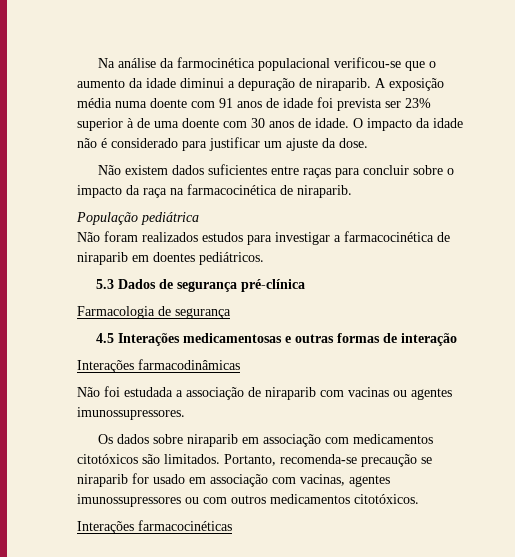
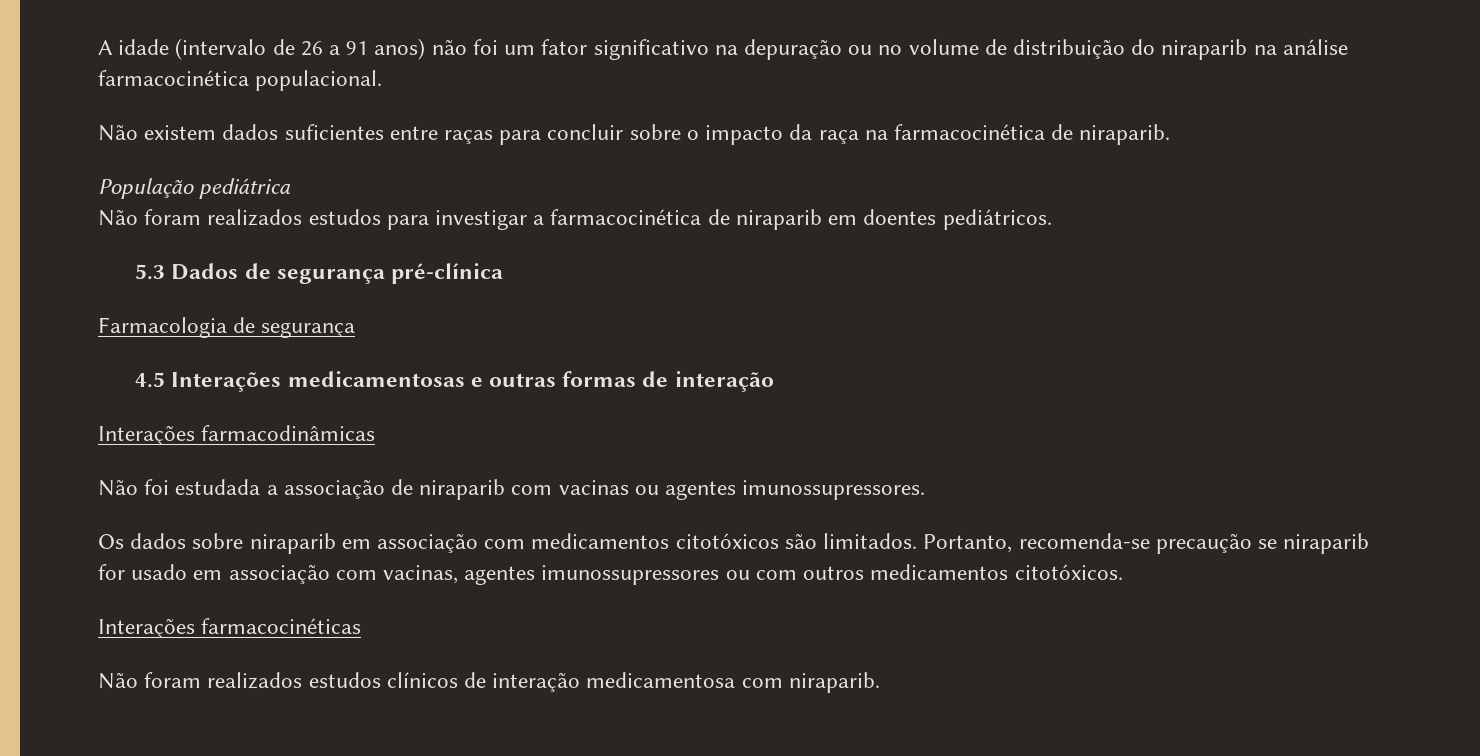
- Na análise da farmocinética populacional verificou-se que o aumento da idade diminui a depuração de niraparib. A exposição média numa doente com 91 anos de idade foi prevista ser 23% superior à de uma doente com 30 anos de idade. O impacto da idade não é considerado para justificar um ajuste da dose.
+ A idade (intervalo de 26 a 91 anos) não foi um fator significativo na depuração ou no volume de distribuição do niraparib na análise farmacocinética populacional.
+ Não foram realizados estudos clínicos de interação medicamentosa com niraparib.

